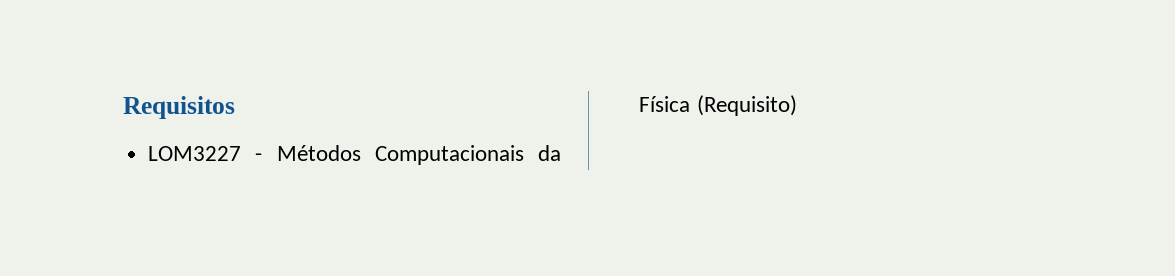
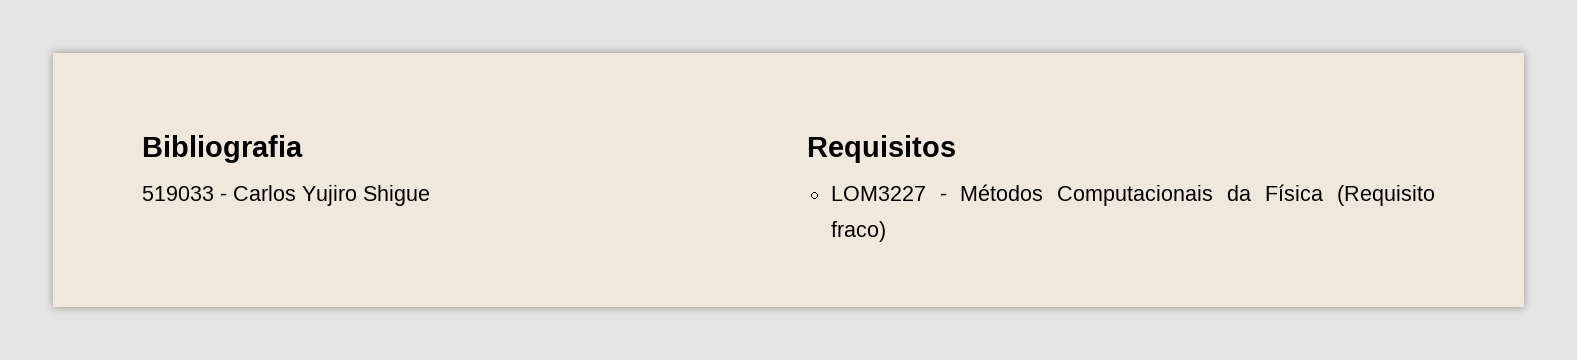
+ Bibliografia
+ 519033 - Carlos Yujiro Shigue
- LOM3227 - Métodos Computacionais da Física (Requisito)
+ LOM3227 - Métodos Computacionais da Física (Requisito fraco)

